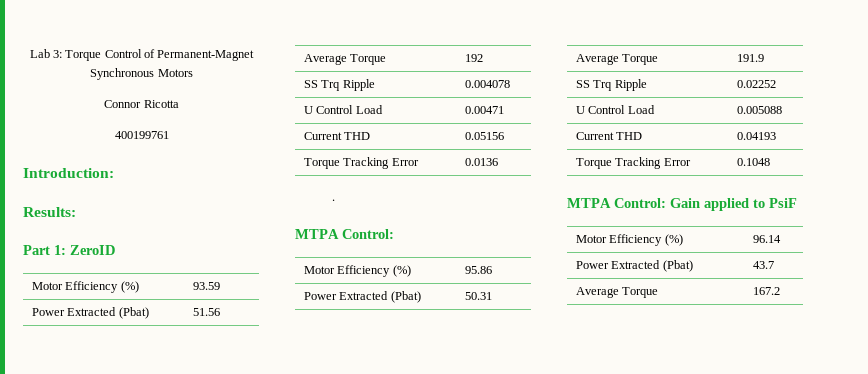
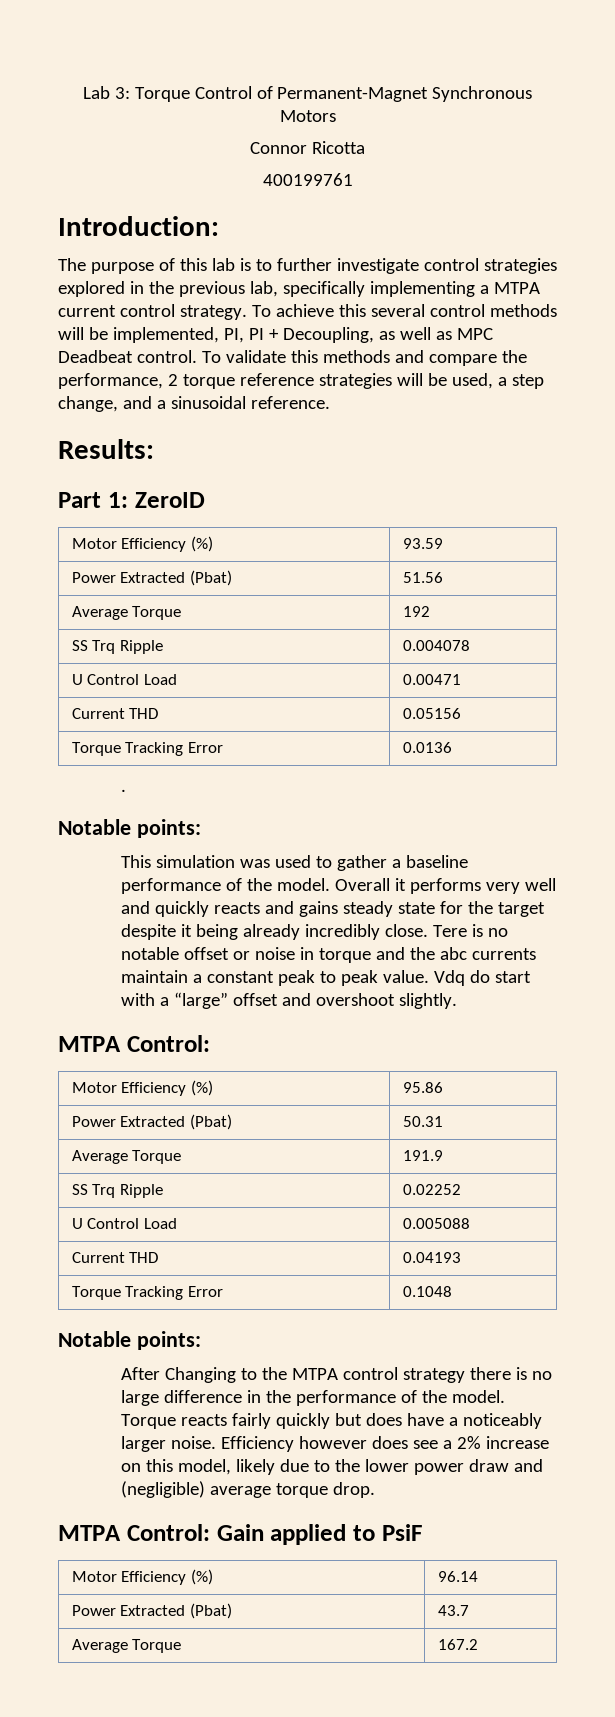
+ The purpose of this lab is to further investigate control strategies explored in the previous lab, specifically implementing a MTPA current control strategy. To achieve this several control methods will be implemented, PI, PI + Decoupling, as well as MPC Deadbeat control. To validate this methods and compare the performance, 2 torque reference strategies will be used, a step change, and a sinusoidal reference.
  .
+ Notable points:
+ This simulation was used to gather a baseline performance of the model. Overall it performs very well and quickly reacts and gains steady state for the target despite it being already incredibly close. Tere is no notable offset or noise in torque and the abc currents maintain a constant peak to peak value. Vdq do start with a “large” offset and overshoot slightly.
  Torque Tracking Error | 0.1048
+ Notable points:
+ After Changing to the MTPA control strategy there is no large difference in the performance of the model. Torque reacts fairly quickly but does have a noticeably larger noise. Efficiency however does see a 2% increase on this model, likely due to the lower power draw and (negligible) average torque drop.

